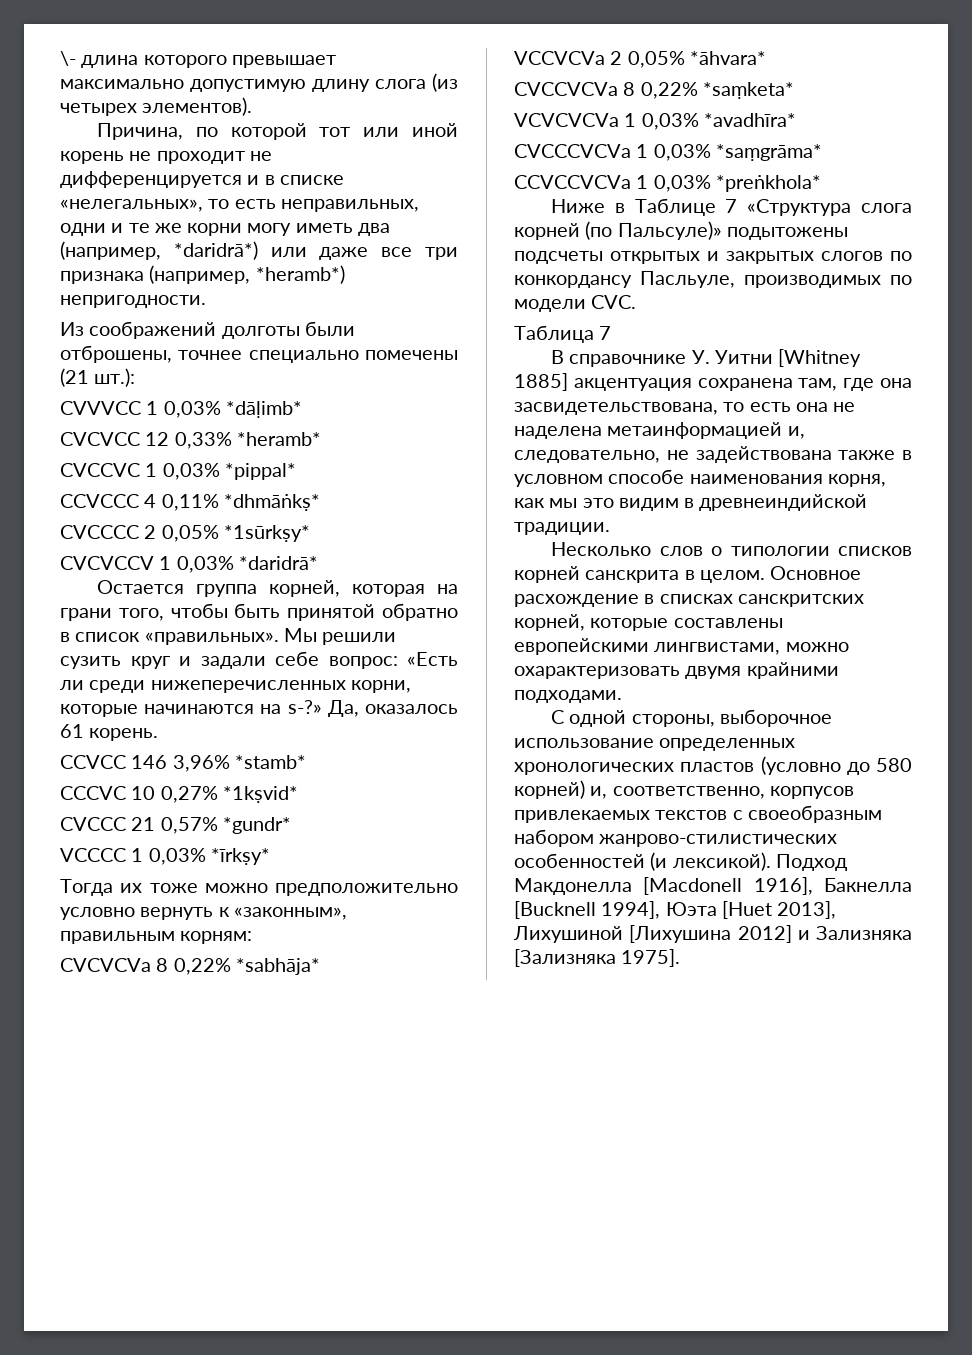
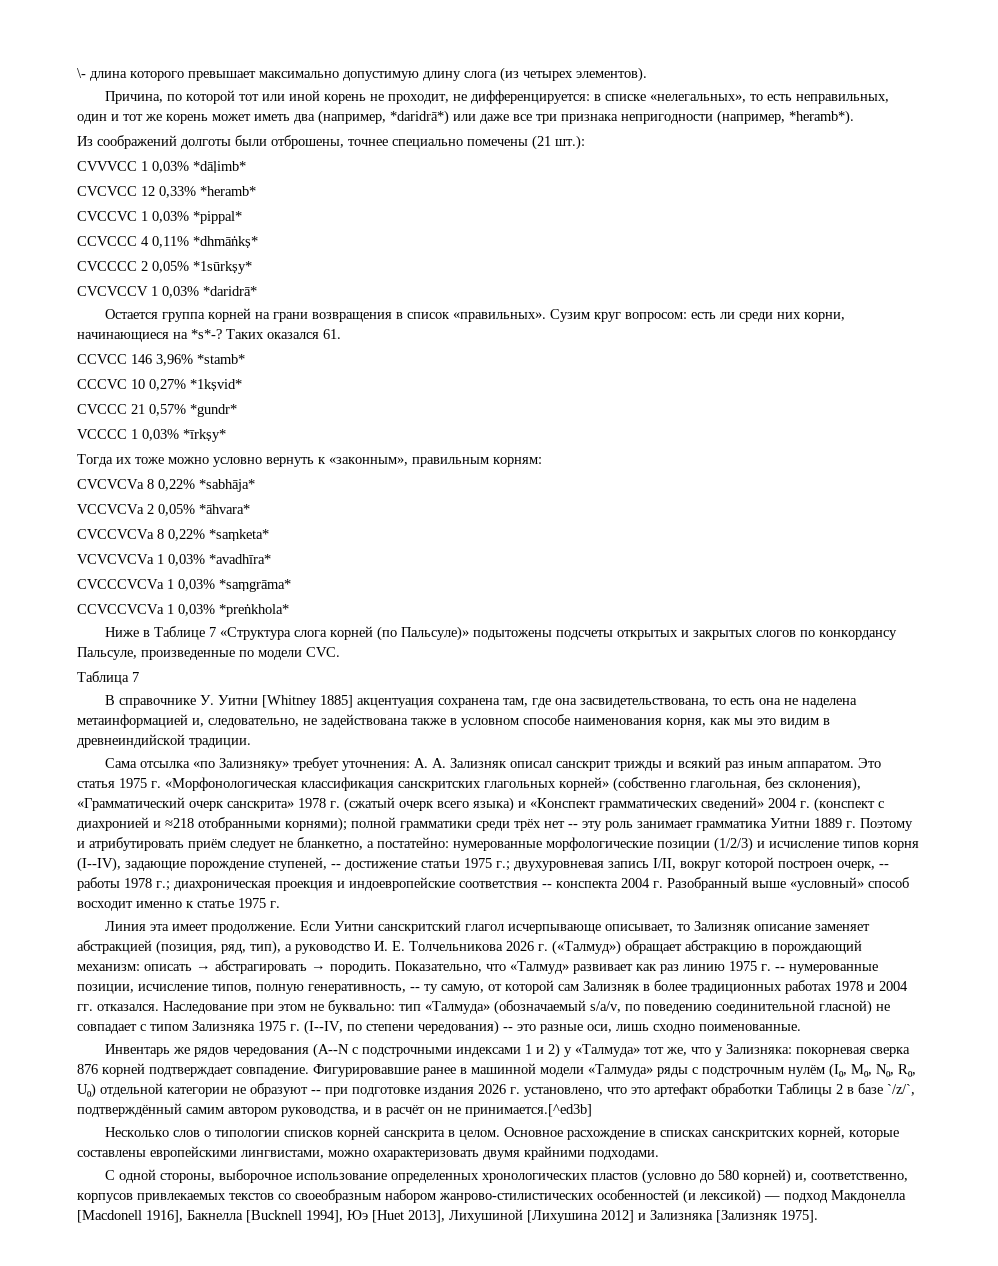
- Причина, по которой тот или иной корень не проходит не дифференцируется и в списке «нелегальных», то есть неправильных, одни и те же корни могу иметь два (например, *daridrā*) или даже все три признака (например, *heramb*) непригодности.
+ Причина, по которой тот или иной корень не проходит, не дифференцируется: в списке «нелегальных», то есть неправильных, один и тот же корень может иметь два (например, *daridrā*) или даже все три признака непригодности (например, *heramb*).
- Остается группа корней, которая на грани того, чтобы быть принятой обратно в список «правильных». Мы решили сузить круг и задали себе вопрос: «Есть ли среди нижеперечисленных корни, которые начинаются на s-?» Да, оказалось 61 корень.
+ Остается группа корней на грани возвращения в список «правильных». Сузим круг вопросом: есть ли среди них корни, начинающиеся на *s*-? Таких оказался 61.
- Тогда их тоже можно предположительно условно вернуть к «законным», правильным корням:
+ Тогда их тоже можно условно вернуть к «законным», правильным корням:
- Ниже в Таблице 7 «Структура слога корней (по Пальсуле)» подытожены подсчеты открытых и закрытых слогов по конкордансу Пасльуле, производимых по модели CVC.
+ Ниже в Таблице 7 «Структура слога корней (по Пальсуле)» подытожены подсчеты открытых и закрытых слогов по конкордансу Пальсуле, произведенные по модели CVC.
+ Сама отсылка «по Зализняку» требует уточнения: А. А. Зализняк описал санскрит трижды и всякий раз иным аппаратом. Это статья 1975 г. «Морфонологическая классификация санскритских глагольных корней» (собственно глагольная, без склонения), «Грамматический очерк санскрита» 1978 г. (сжатый очерк всего языка) и «Конспект грамматических сведений» 2004 г. (конспект с диахронией и ≈218 отобранными корнями); полной грамматики среди трёх нет -- эту роль занимает грамматика Уитни 1889 г. Поэтому и атрибутировать приём следует не бланкетно, а постатейно: нумерованные морфологические позиции (1/2/3) и исчисление типов корня (I--IV), задающие порождение ступеней, -- достижение статьи 1975 г.; двухуровневая запись I/II, вокруг которой построен очерк, -- работы 1978 г.; диахроническая проекция и индоевропейские соответствия -- конспекта 2004 г. Разобранный выше «условный» способ восходит именно к статье 1975 г.
+ Линия эта имеет продолжение. Если Уитни санскритский глагол исчерпывающе описывает, то Зализняк описание заменяет абстракцией (позиция, ряд, тип), а руководство И. Е. Толчельникова 2026 г. («Талмуд») обращает абстракцию в порождающий механизм: описать → абстрагировать → породить. Показательно, что «Талмуд» развивает как раз линию 1975 г. -- нумерованные позиции, исчисление типов, полную генеративность, -- ту самую, от которой сам Зализняк в более традиционных работах 1978 и 2004 гг. отказался. Наследование при этом не буквально: тип «Талмуда» (обозначаемый s/a/v, по поведению соединительной гласной) не совпадает с типом Зализняка 1975 г. (I--IV, по степени чередования) -- это разные оси, лишь сходно поименованные.
+ Инвентарь же рядов чередования (A--N с подстрочными индексами 1 и 2) у «Талмуда» тот же, что у Зализняка: покорневая сверка 876 корней подтверждает совпадение. Фигурировавшие ранее в машинной модели «Талмуда» ряды с подстрочным нулём (I₀, M₀, N₀, R₀, U₀) отдельной категории не образуют -- при подготовке издания 2026 г. установлено, что это артефакт обработки Таблицы 2 в базе `/z/`, подтверждённый самим автором руководства, и в расчёт он не принимается.[^ed3b]
- С одной стороны, выборочное использование определенных хронологических пластов (условно до 580 корней) и, соответственно, корпусов привлекаемых текстов с своеобразным набором жанрово-стилистических особенностей (и лексикой). Подход Макдонелла [Macdonell 1916], Бакнелла [Bucknell 1994], Юэта [Huet 2013], Лихушиной [Лихушина 2012] и Зализняка [Зализняка 1975].
+ С одной стороны, выборочное использование определенных хронологических пластов (условно до 580 корней) и, соответственно, корпусов привлекаемых текстов со своеобразным набором жанрово-стилистических особенностей (и лексикой) — подход Макдонелла [Macdonell 1916], Бакнелла [Bucknell 1994], Юэ [Huet 2013], Лихушиной [Лихушина 2012] и Зализняка [Зализняк 1975].

